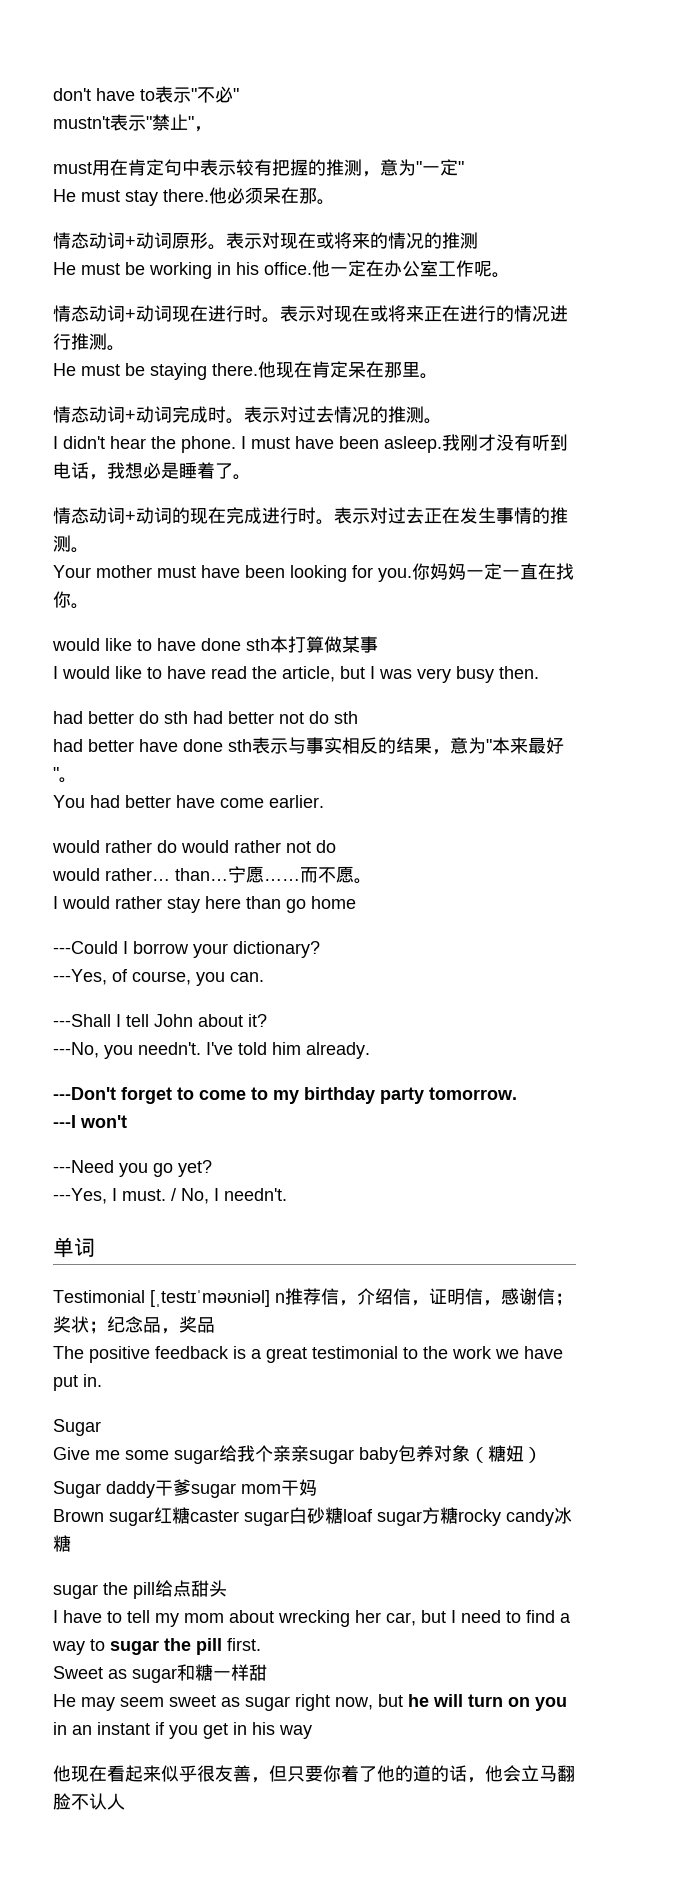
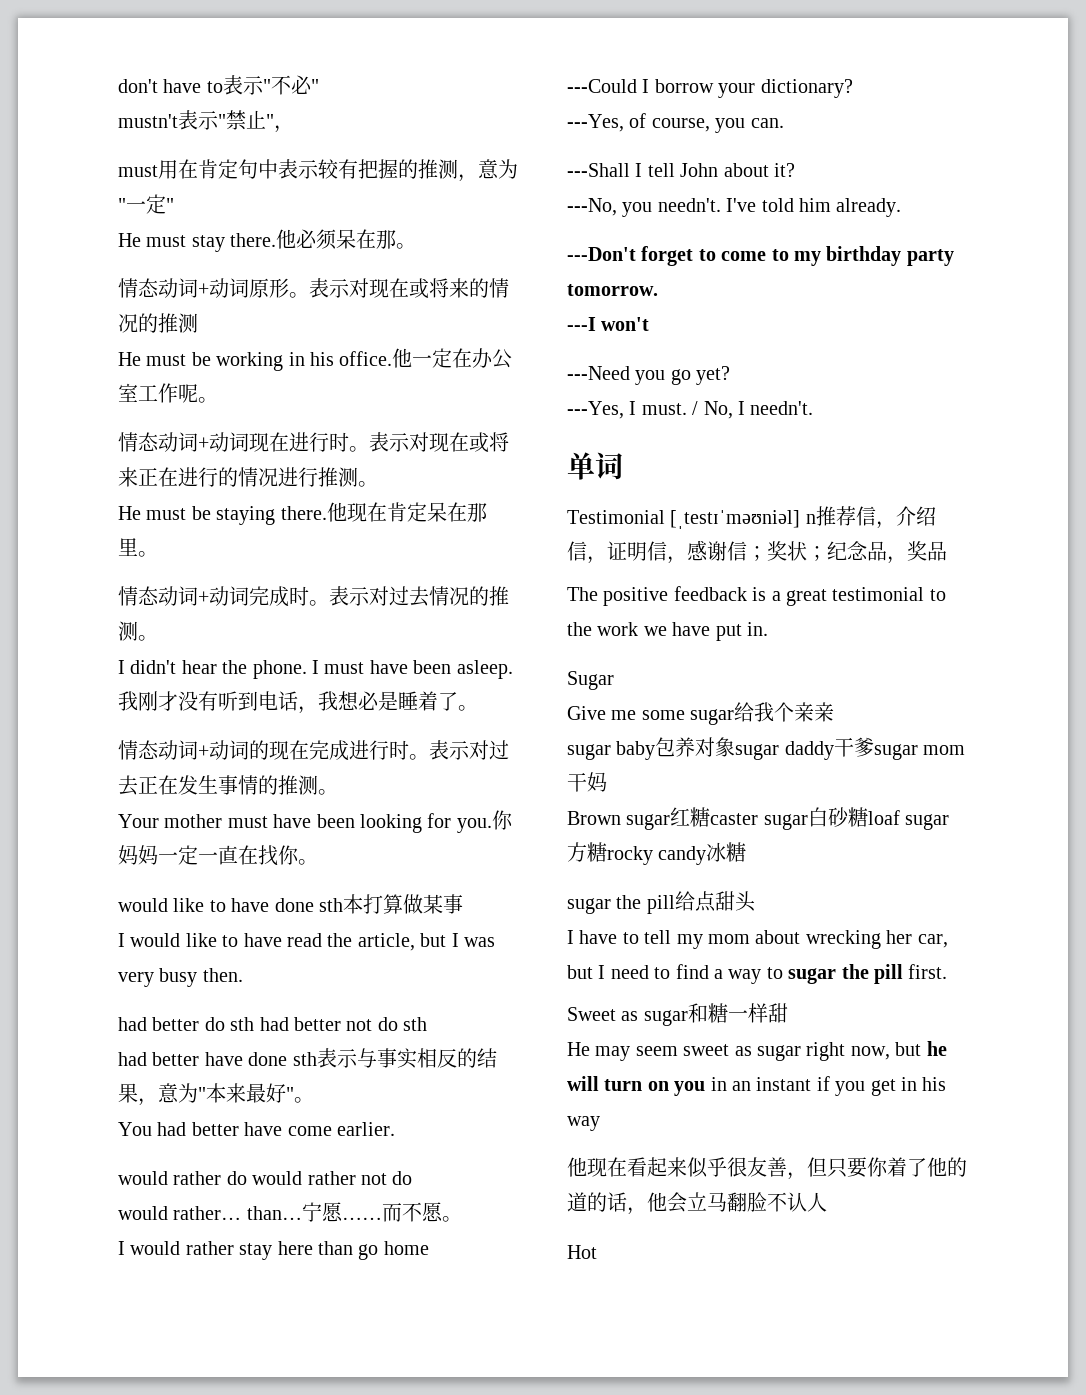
- Give me some sugar给我个亲亲sugar baby包养对象（糖妞）
- Sugar daddy干爹sugar mom干妈
+ Give me some sugar给我个亲亲
+ sugar baby包养对象sugar daddy干爹sugar mom干妈
+ Hot

